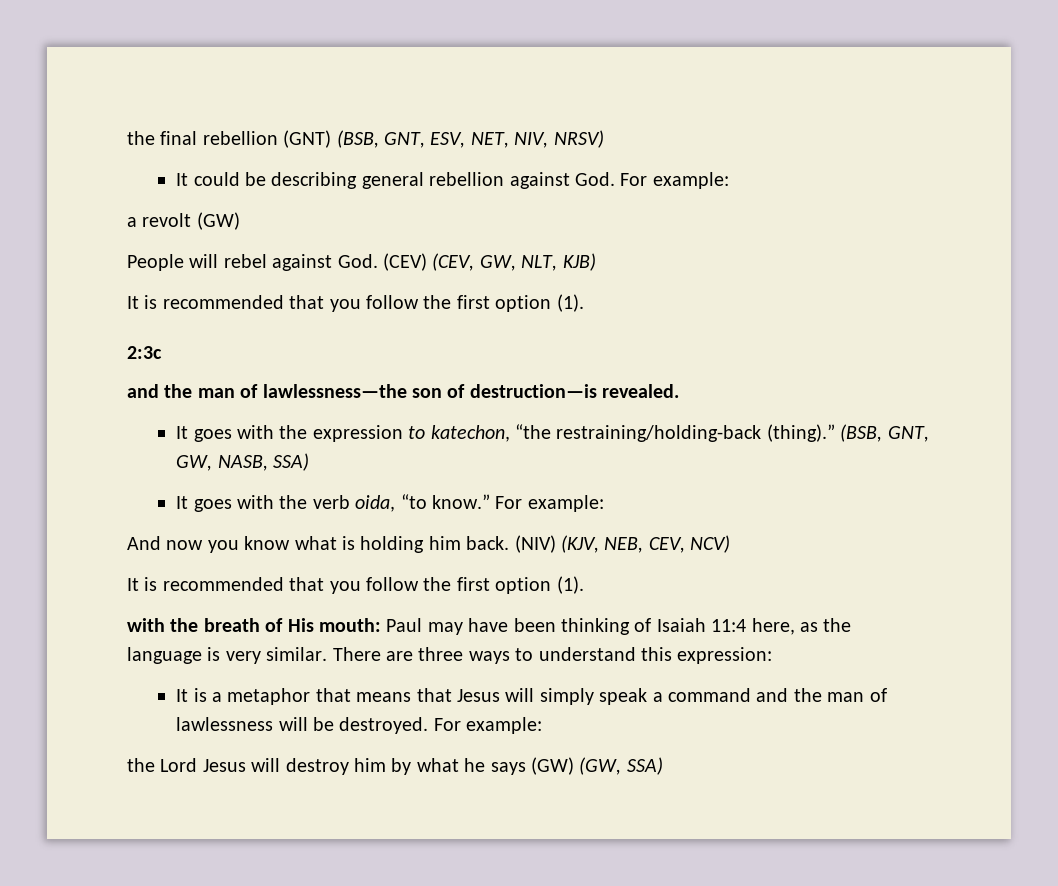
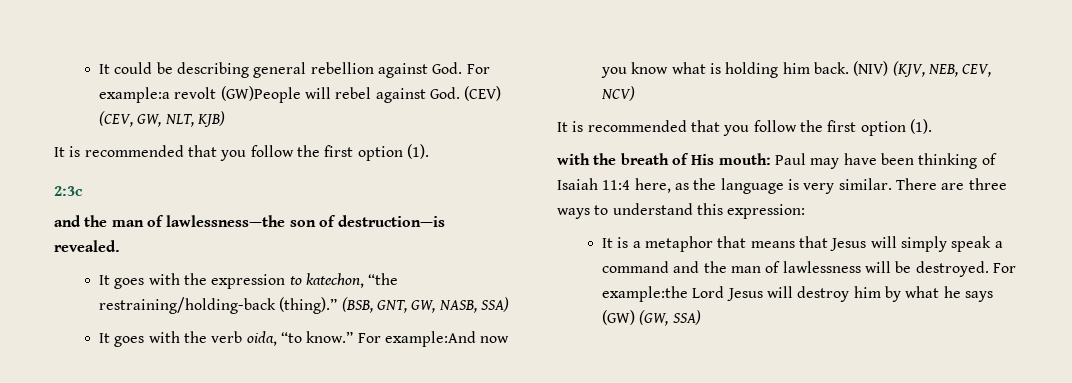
- the final rebellion (GNT) (BSB, GNT, ESV, NET, NIV, NRSV)
- It could be describing general rebellion against God. For example:
- a revolt (GW)
- People will rebel against God. (CEV) (CEV, GW, NLT, KJB)
+ It could be describing general rebellion against God. For example:a revolt (GW)People will rebel against God. (CEV) (CEV, GW, NLT, KJB)
- It goes with the verb oida, “to know.” For example:
- And now you know what is holding him back.
+ It goes with the verb oida, “to know.” For example:And now you know what is holding him back.
- It is a metaphor that means that Jesus will simply speak a command and the man of lawlessness will be destroyed. For example:
- the Lord Jesus will destroy him by what he says (GW) (GW, SSA)
+ It is a metaphor that means that Jesus will simply speak a command and the man of lawlessness will be destroyed. For example:the Lord Jesus will destroy him by what he says (GW) (GW, SSA)

